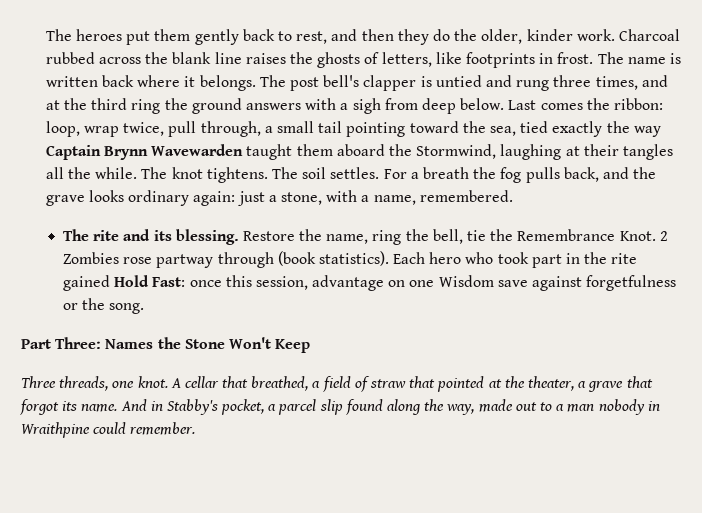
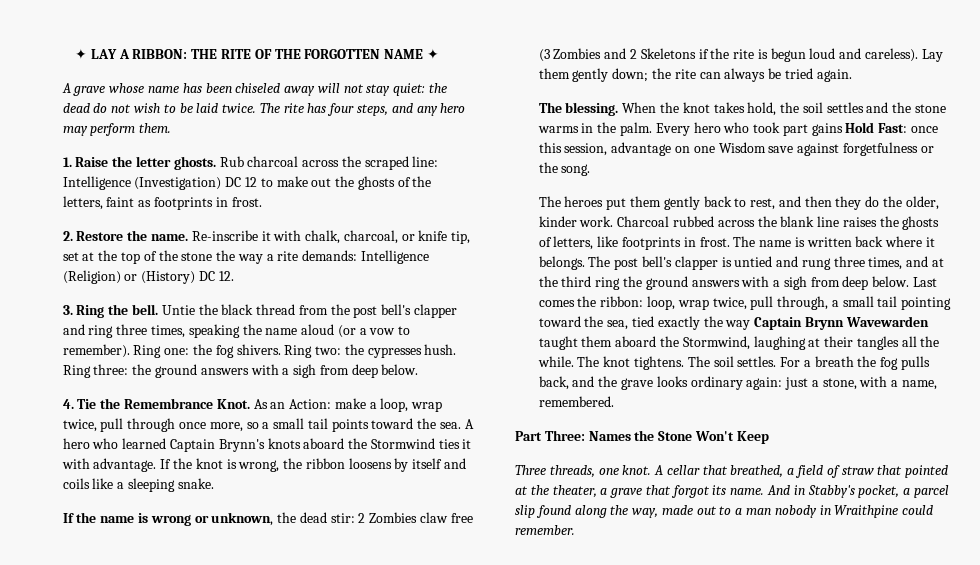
+ ✦ LAY A RIBBON: THE RITE OF THE FORGOTTEN NAME ✦
+ A grave whose name has been chiseled away will not stay quiet: the dead do not wish to be laid twice. The rite has four steps, and any hero may perform them.
+ 1. Raise the letter ghosts. Rub charcoal across the scraped line: Intelligence (Investigation) DC 12 to make out the ghosts of the letters, faint as footprints in frost.
+ 2. Restore the name. Re-inscribe it with chalk, charcoal, or knife tip, set at the top of the stone the way a rite demands: Intelligence (Religion) or (History) DC 12.
+ 3. Ring the bell. Untie the black thread from the post bell's clapper and ring three times, speaking the name aloud (or a vow to remember). Ring one: the fog shivers. Ring two: the cypresses hush. Ring three: the ground answers with a sigh from deep below.
+ 4. Tie the Remembrance Knot. As an Action: make a loop, wrap twice, pull through once more, so a small tail points toward the sea. A hero who learned Captain Brynn's knots aboard the Stormwind ties it with advantage. If the knot is wrong, the ribbon loosens by itself and coils like a sleeping snake.
+ If the name is wrong or unknown, the dead stir: 2 Zombies claw free (3 Zombies and 2 Skeletons if the rite is begun loud and careless). Lay them gently down; the rite can always be tried again.
+ The blessing. When the knot takes hold, the soil settles and the stone warms in the palm. Every hero who took part gains Hold Fast: once this session, advantage on one Wisdom save against forgetfulness or the song.
- The rite and its blessing. Restore the name, ring the bell, tie the Remembrance Knot. 2 Zombies rose partway through (book statistics). Each hero who took part in the rite gained Hold Fast: once this session, advantage on one Wisdom save against forgetfulness or the song.

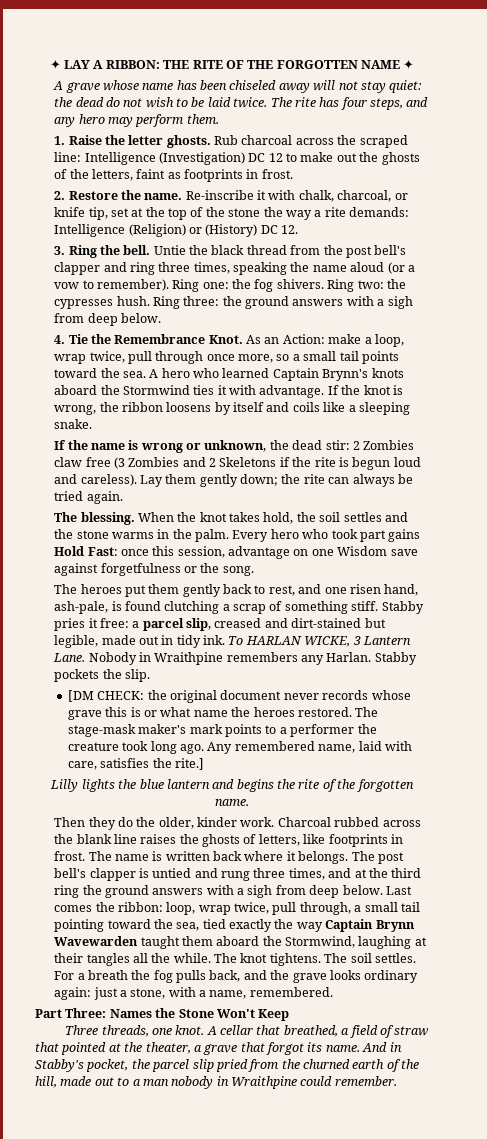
- The heroes put them gently back to rest, and then they do the older, kinder work.
+ The heroes put them gently back to rest, and one risen hand, ash-pale, is found clutching a scrap of something stiff. Stabby pries it free: a parcel slip, creased and dirt-stained but legible, made out in tidy ink. To HARLAN WICKE, 3 Lantern Lane. Nobody in Wraithpine remembers any Harlan. Stabby pockets the slip.
+ [DM CHECK: the original document never records whose grave this is or what name the heroes restored. The stage-mask maker's mark points to a performer the creature took long ago. Any remembered name, laid with care, satisfies the rite.]
+ Lilly lights the blue lantern and begins the rite of the forgotten name.
+ Then they do the older, kinder work.
- And in Stabby's pocket, a parcel slip found along the way, made out to a man nobody in Wraithpine could remember.
+ And in Stabby's pocket, the parcel slip pried from the churned earth of the hill, made out to a man nobody in Wraithpine could remember.

